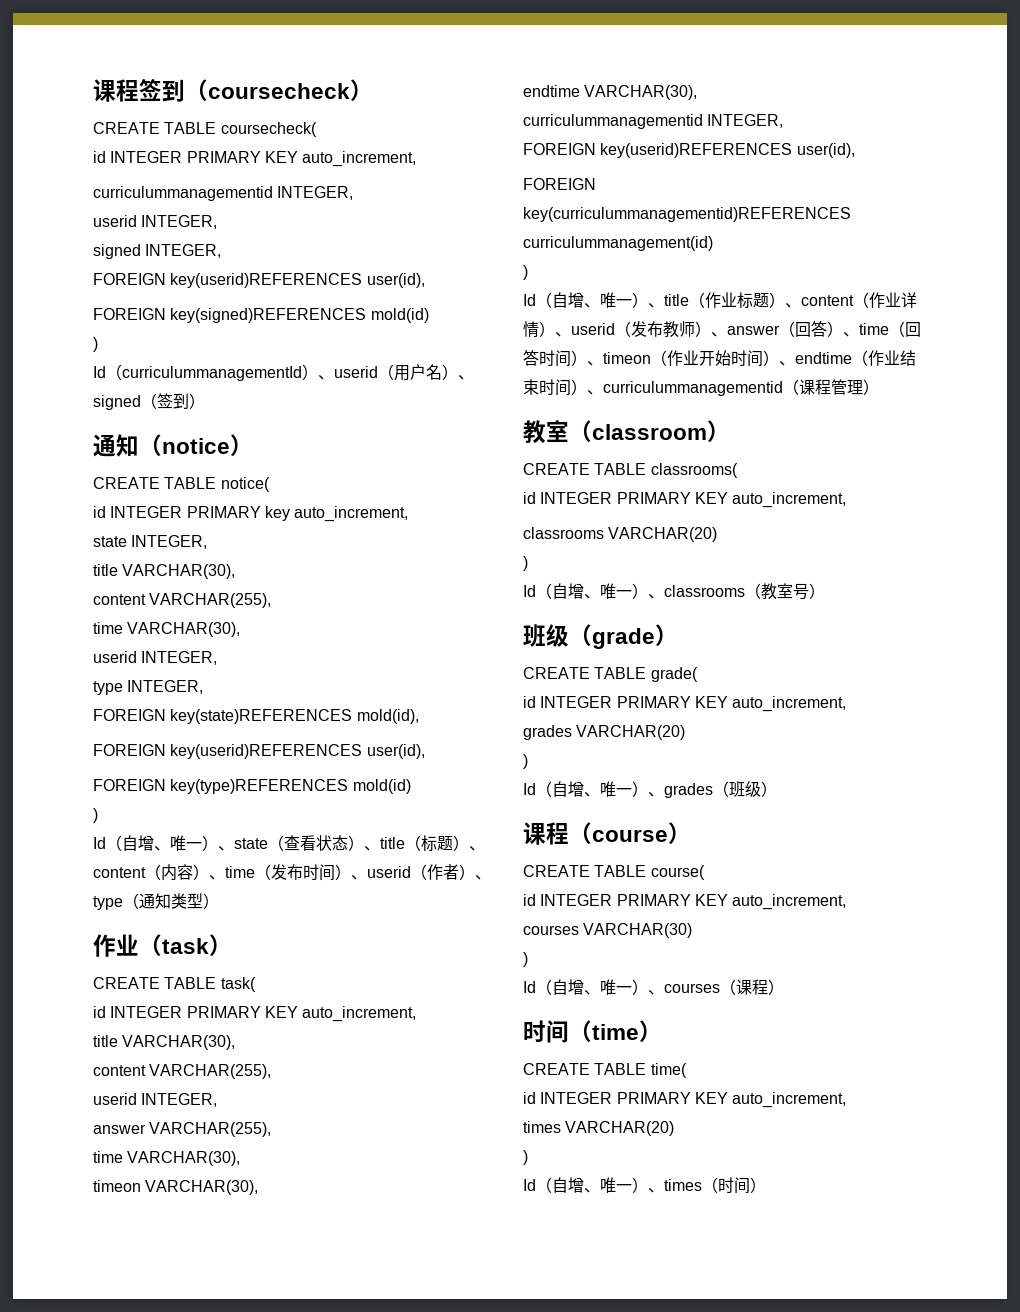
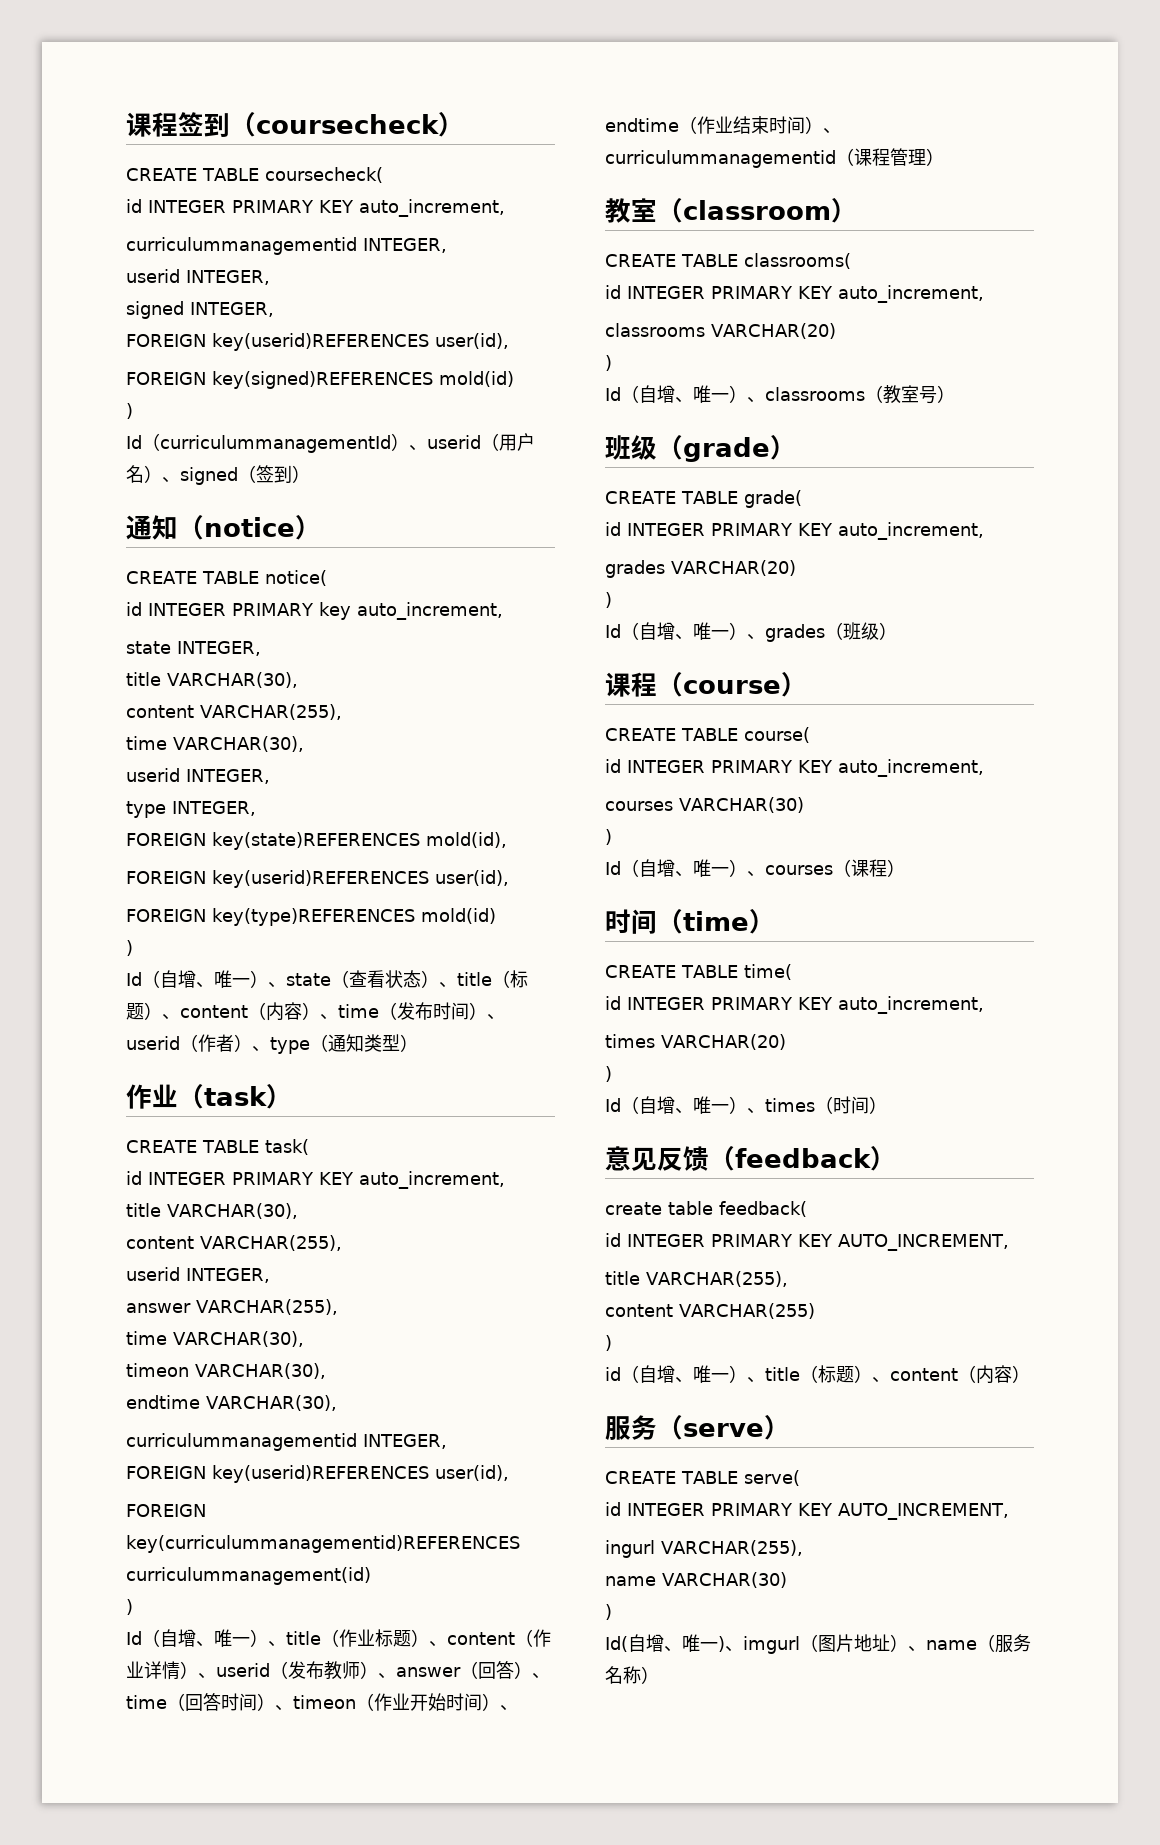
+ 意见反馈（feedback）
+ create table feedback(
+ id INTEGER PRIMARY KEY AUTO_INCREMENT,
+ title VARCHAR(255),
+ content VARCHAR(255)
+ )
+ id（自增、唯一）、title（标题）、content（内容）
+ 服务（serve）
+ CREATE TABLE serve(
+ id INTEGER PRIMARY KEY AUTO_INCREMENT,
+ ingurl VARCHAR(255),
+ name VARCHAR(30)
+ )
+ Id(自增、唯一)、imgurl（图片地址）、name（服务名称）

